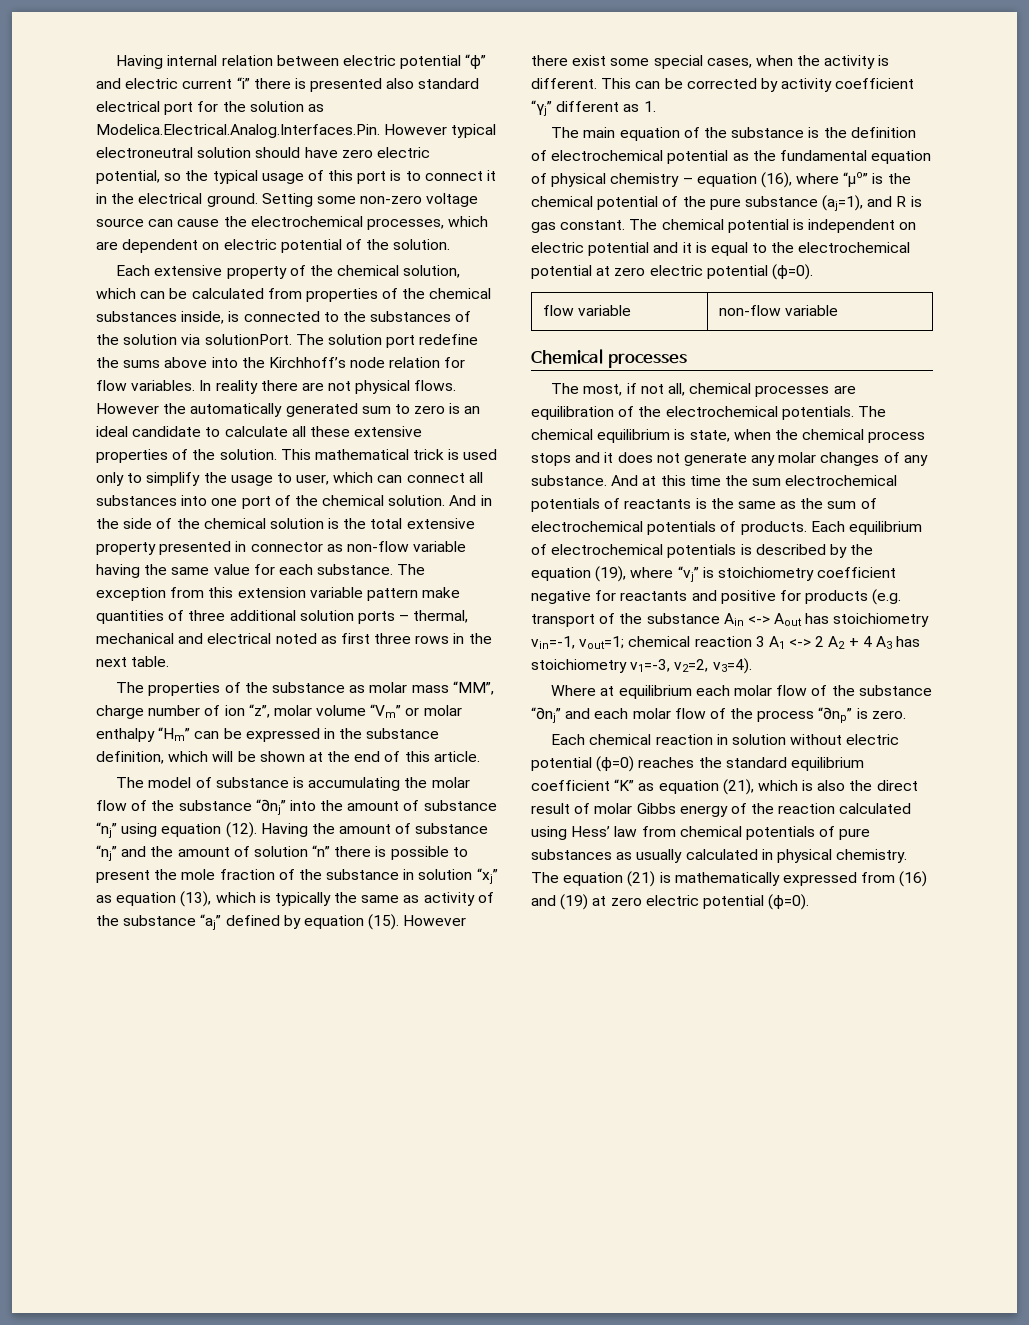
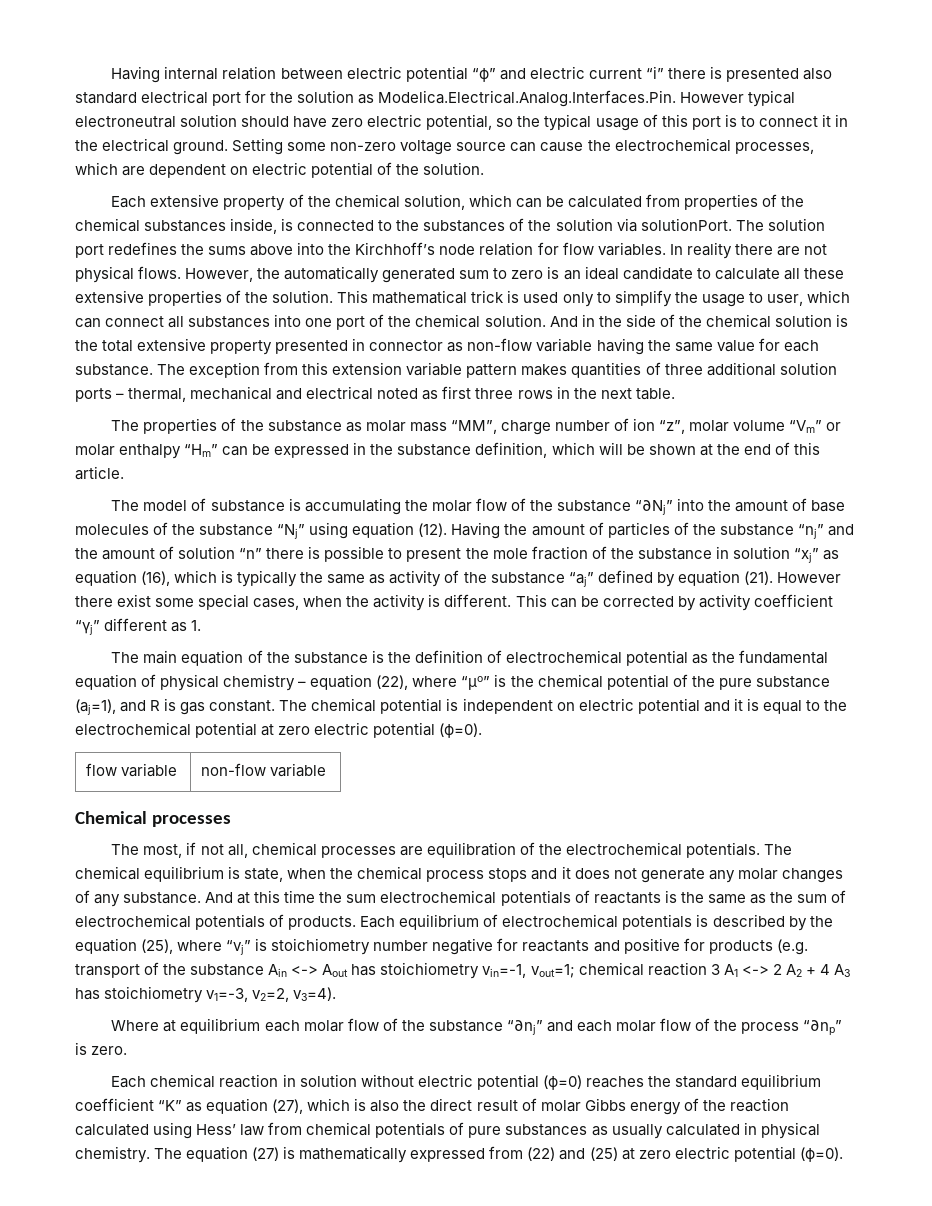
- The solution port redefine the sums above into the Kirchhoff’s node relation for flow variables.
+ The solution port redefines the sums above into the Kirchhoff’s node relation for flow variables.
- However the automatically generated sum to zero is an ideal candidate to calculate all these extensive properties of the solution.
+ However, the automatically generated sum to zero is an ideal candidate to calculate all these extensive properties of the solution.
- The exception from this extension variable pattern make quantities of three additional solution ports – thermal, mechanical and electrical noted as first three rows in the next table.
+ The exception from this extension variable pattern makes quantities of three additional solution ports – thermal, mechanical and electrical noted as first three rows in the next table.
- The model of substance is accumulating the molar flow of the substance “∂nj” into the amount of substance “nj” using equation (12).
+ The model of substance is accumulating the molar flow of the substance “∂Nj” into the amount of base molecules of the substance “Nj” using equation (12).
- Having the amount of substance “nj” and the amount of solution “n” there is possible to present the mole fraction of the substance in solution “xj” as equation (13), which is typically the same as activity of the substance “aj” defined by equation (15).
+ Having the amount of particles of the substance “nj” and the amount of solution “n” there is possible to present the mole fraction of the substance in solution “xj” as equation (16), which is typically the same as activity of the substance “aj” defined by equation (21).
- The main equation of the substance is the definition of electrochemical potential as the fundamental equation of physical chemistry – equation (16), where “μo” is the chemical potential of the pure substance (aj=1), and R is gas constant.
+ The main equation of the substance is the definition of electrochemical potential as the fundamental equation of physical chemistry – equation (22), where “μo” is the chemical potential of the pure substance (aj=1), and R is gas constant.
- Each equilibrium of electrochemical potentials is described by the equation (19), where “vj” is stoichiometry coefficient negative for reactants and positive for products (e.g. transport of the substance Ain <-> Aout has stoichiometry vin=-1, vout=1; chemical reaction 3 A1 <-> 2 A2 + 4 A3 has stoichiometry v1=-3, v2=2, v3=4).
+ Each equilibrium of electrochemical potentials is described by the equation (25), where “vj” is stoichiometry number negative for reactants and positive for products (e.g. transport of the substance Ain <-> Aout has stoichiometry vin=-1, vout=1; chemical reaction 3 A1 <-> 2 A2 + 4 A3 has stoichiometry v1=-3, v2=2, v3=4).
- Each chemical reaction in solution without electric potential (ϕ=0) reaches the standard equilibrium coefficient “K” as equation (21), which is also the direct result of molar Gibbs energy of the reaction calculated using Hess’ law from chemical potentials of pure substances as usually calculated in physical chemistry.
+ Each chemical reaction in solution without electric potential (ϕ=0) reaches the standard equilibrium coefficient “K” as equation (27), which is also the direct result of molar Gibbs energy of the reaction calculated using Hess’ law from chemical potentials of pure substances as usually calculated in physical chemistry.
- The equation (21) is mathematically expressed from (16) and (19) at zero electric potential (ϕ=0).
+ The equation (27) is mathematically expressed from (22) and (25) at zero electric potential (ϕ=0).

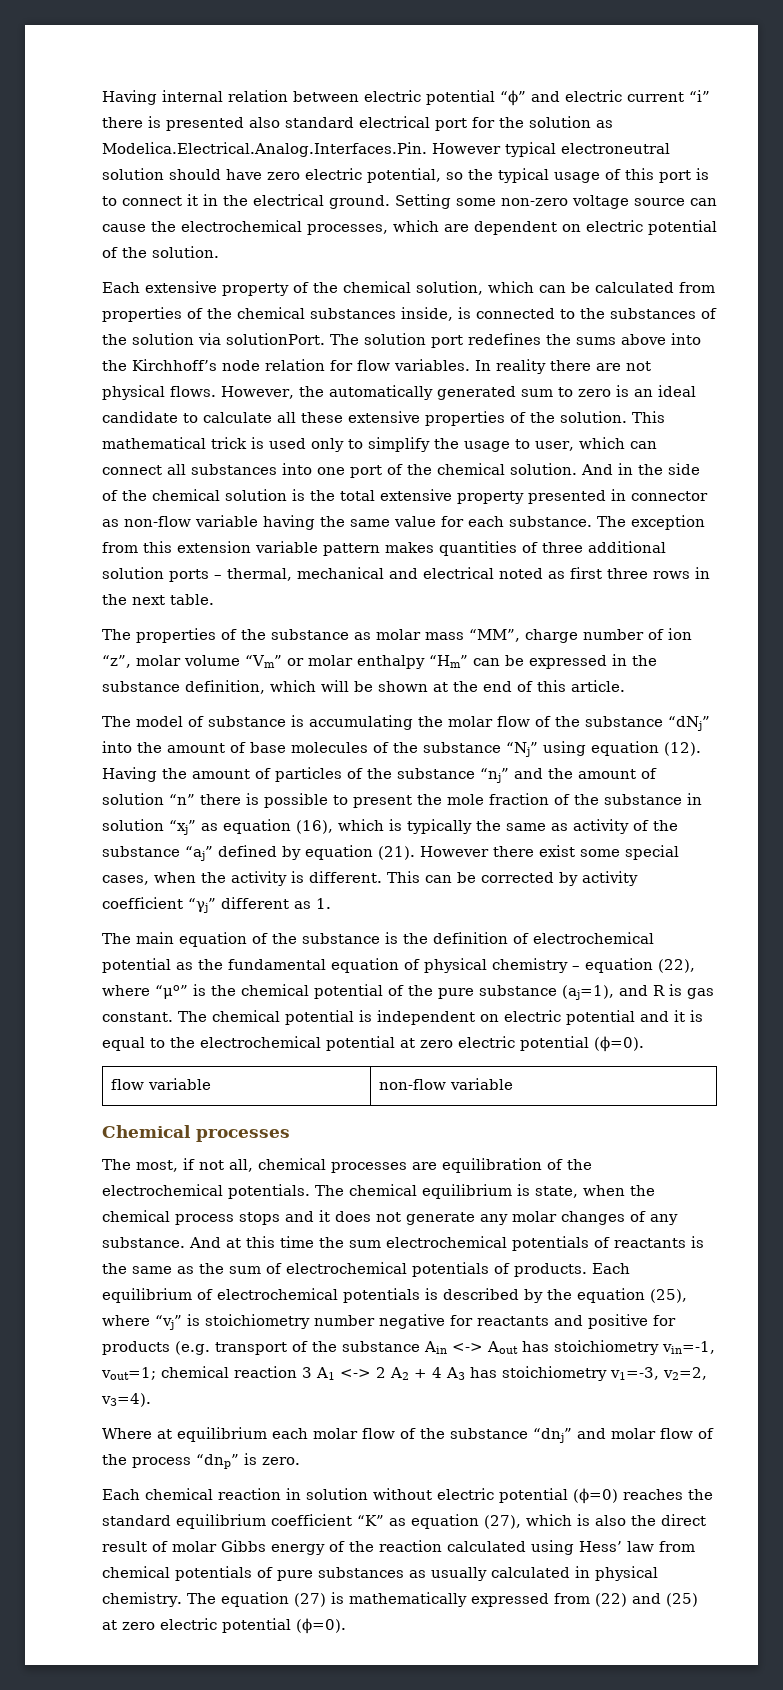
- The model of substance is accumulating the molar flow of the substance “∂Nj” into the amount of base molecules of the substance “Nj” using equation (12).
+ The model of substance is accumulating the molar flow of the substance “dNj” into the amount of base molecules of the substance “Nj” using equation (12).
- Where at equilibrium each molar flow of the substance “∂nj” and each molar flow of the process “∂np” is zero.
+ Where at equilibrium each molar flow of the substance “dnj” and molar flow of the process “dnp” is zero.

